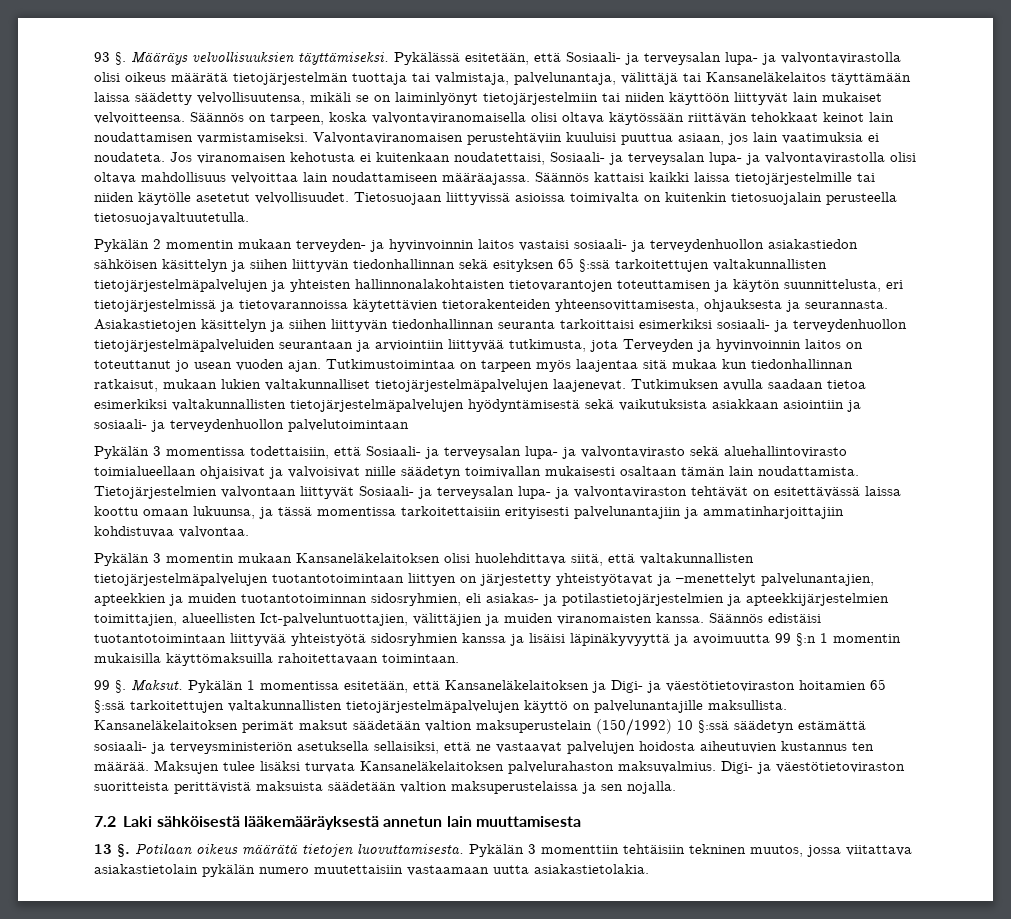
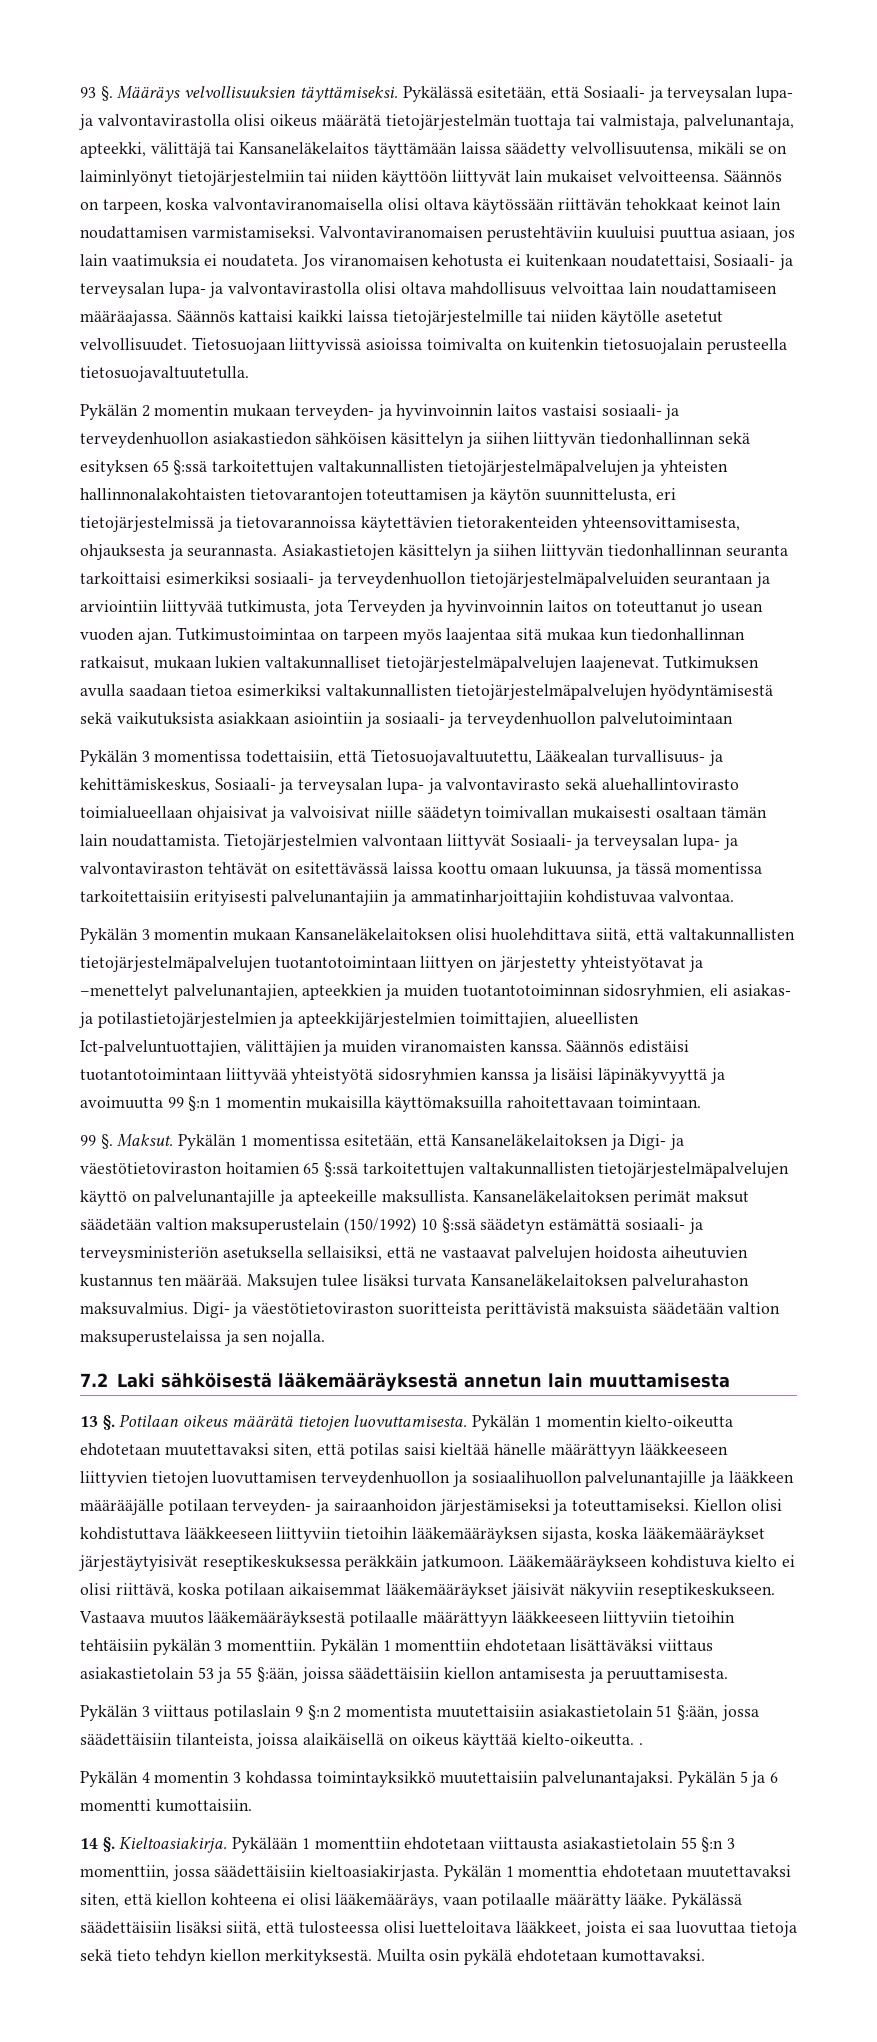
- Pykälässä esitetään, että Sosiaali- ja terveysalan lupa- ja valvontavirastolla olisi oikeus määrätä tietojärjestelmän tuottaja tai valmistaja, palvelunantaja, välittäjä tai Kansaneläkelaitos täyttämään laissa säädetty velvollisuutensa, mikäli se on laiminlyönyt tietojärjestelmiin tai niiden käyttöön liittyvät lain mukaiset velvoitteensa.
+ Pykälässä esitetään, että Sosiaali- ja terveysalan lupa- ja valvontavirastolla olisi oikeus määrätä tietojärjestelmän tuottaja tai valmistaja, palvelunantaja, apteekki, välittäjä tai Kansaneläkelaitos täyttämään laissa säädetty velvollisuutensa, mikäli se on laiminlyönyt tietojärjestelmiin tai niiden käyttöön liittyvät lain mukaiset velvoitteensa.
- Pykälän 3 momentissa todettaisiin, että Sosiaali- ja terveysalan lupa- ja valvontavirasto sekä aluehallintovirasto toimialueellaan ohjaisivat ja valvoisivat niille säädetyn toimivallan mukaisesti osaltaan tämän lain noudattamista.
+ Pykälän 3 momentissa todettaisiin, että Tietosuojavaltuutettu, Lääkealan turvallisuus- ja kehittämiskeskus, Sosiaali- ja terveysalan lupa- ja valvontavirasto sekä aluehallintovirasto toimialueellaan ohjaisivat ja valvoisivat niille säädetyn toimivallan mukaisesti osaltaan tämän lain noudattamista.
- Pykälän 1 momentissa esitetään, että Kansaneläkelaitoksen ja Digi- ja väestötietoviraston hoitamien 65 §:ssä tarkoitettujen valtakunnallisten tietojärjestelmäpalvelujen käyttö on palvelunantajille maksullista.
+ Pykälän 1 momentissa esitetään, että Kansaneläkelaitoksen ja Digi- ja väestötietoviraston hoitamien 65 §:ssä tarkoitettujen valtakunnallisten tietojärjestelmäpalvelujen käyttö on palvelunantajille ja apteekeille maksullista.
- Pykälän 3 momenttiin tehtäisiin tekninen muutos, jossa viitattava asiakastietolain pykälän numero muutettaisiin vastaamaan uutta asiakastietolakia.
+ Pykälän 1 momentin kielto-oikeutta ehdotetaan muutettavaksi siten, että potilas saisi kieltää hänelle määrättyyn lääkkeeseen liittyvien tietojen luovuttamisen terveydenhuollon ja sosiaalihuollon palvelunantajille ja lääkkeen määrääjälle potilaan terveyden- ja sairaanhoidon järjestämiseksi ja toteuttamiseksi. Kiellon olisi kohdistuttava lääkkeeseen liittyviin tietoihin lääkemääräyksen sijasta, koska lääkemääräykset järjestäytyisivät reseptikeskuksessa peräkkäin jatkumoon. Lääkemääräykseen kohdistuva kielto ei olisi riittävä, koska potilaan aikaisemmat lääkemääräykset jäisivät näkyviin reseptikeskukseen. Vastaava muutos lääkemääräyksestä potilaalle määrättyyn lääkkeeseen liittyviin tietoihin tehtäisiin pykälän 3 momenttiin. Pykälän 1 momenttiin ehdotetaan lisättäväksi viittaus asiakastietolain 53 ja 55 §:ään, joissa säädettäisiin kiellon antamisesta ja peruuttamisesta.
+ Pykälän 3 viittaus potilaslain 9 §:n 2 momentista muutettaisiin asiakastietolain 51 §:ään, jossa säädettäisiin tilanteista, joissa alaikäisellä on oikeus käyttää kielto-oikeutta. .
+ Pykälän 4 momentin 3 kohdassa toimintayksikkö muutettaisiin palvelunantajaksi. Pykälän 5 ja 6 momentti kumottaisiin.
+ 14 §. Kieltoasiakirja. Pykälään 1 momenttiin ehdotetaan viittausta asiakastietolain 55 §:n 3 momenttiin, jossa säädettäisiin kieltoasiakirjasta. Pykälän 1 momenttia ehdotetaan muutettavaksi siten, että kiellon kohteena ei olisi lääkemääräys, vaan potilaalle määrätty lääke. Pykälässä säädettäisiin lisäksi siitä, että tulosteessa olisi luetteloitava lääkkeet, joista ei saa luovuttaa tietoja sekä tieto tehdyn kiellon merkityksestä. Muilta osin pykälä ehdotetaan kumottavaksi.

